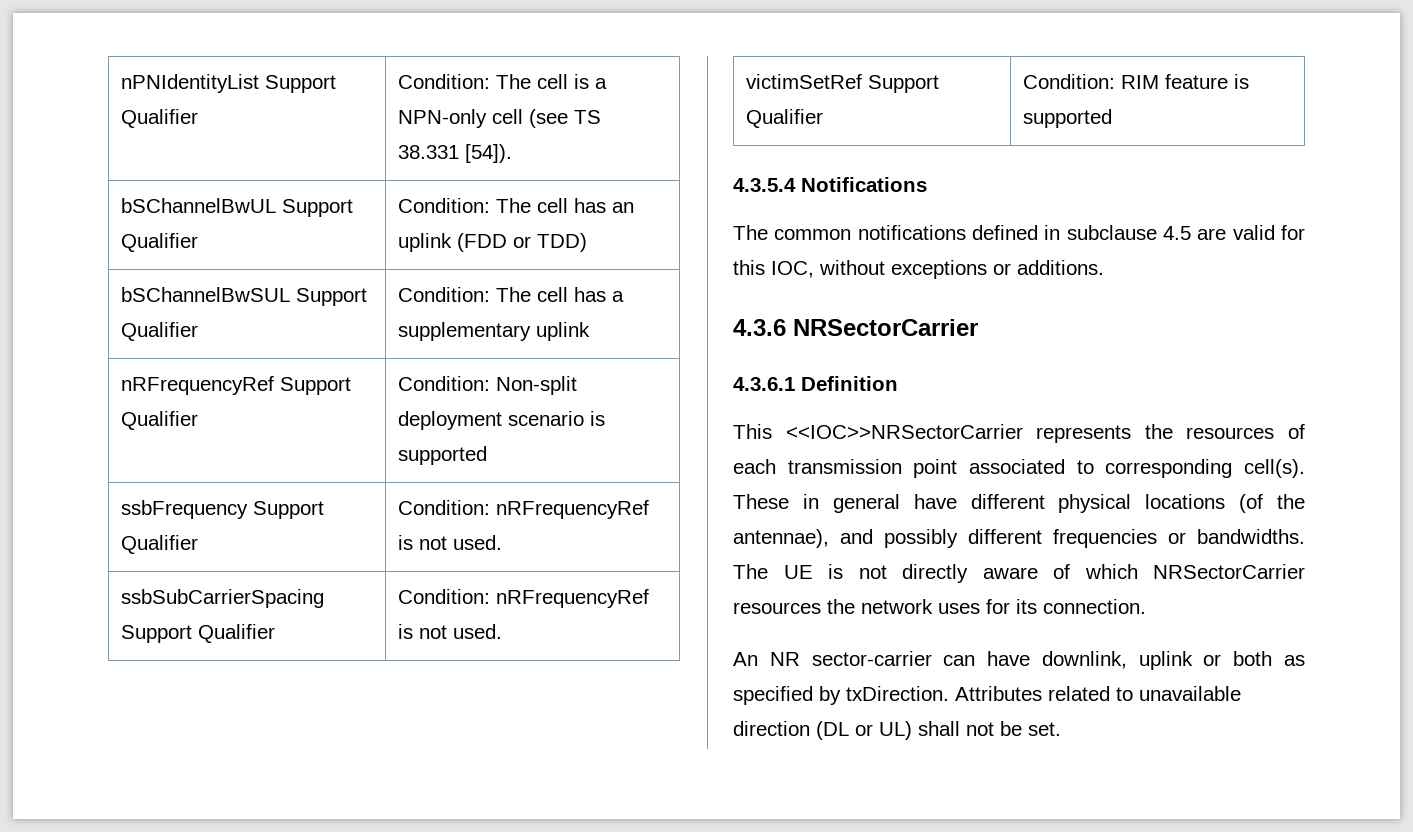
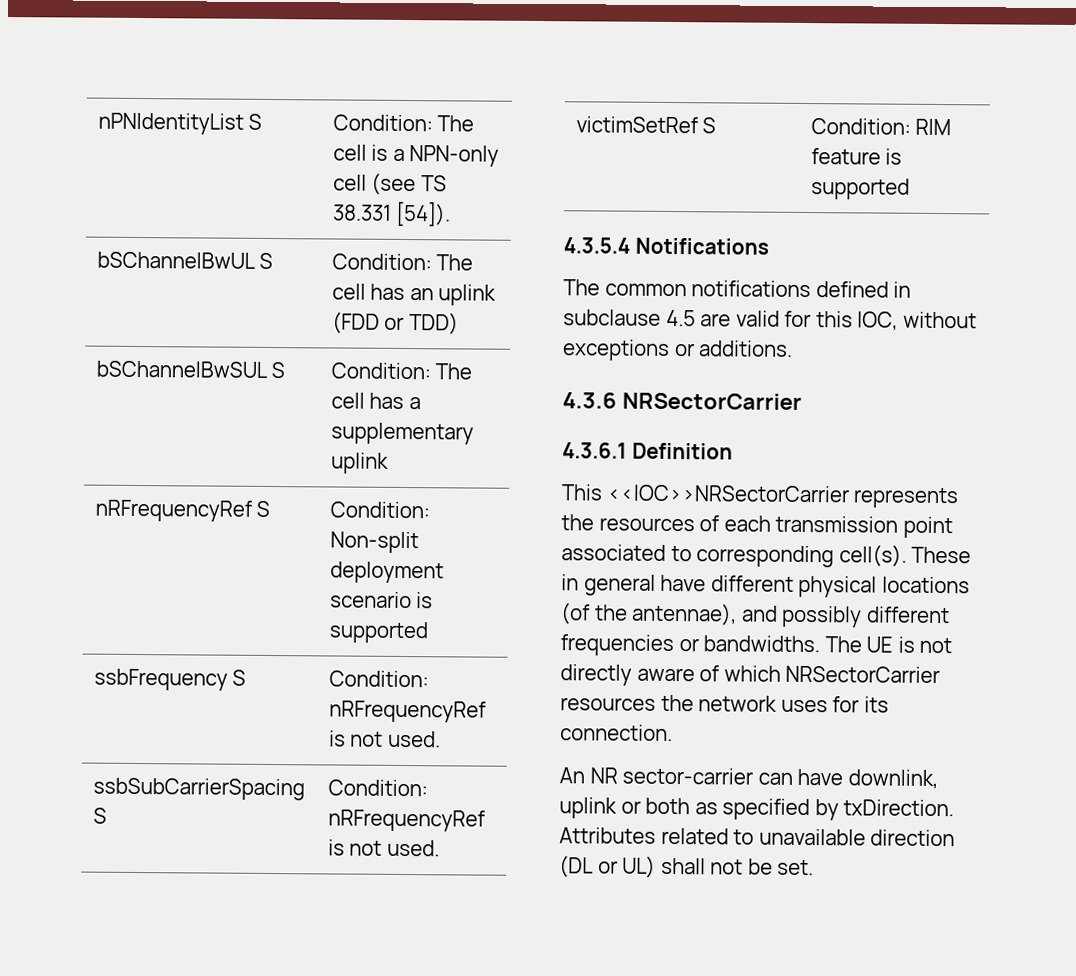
- nPNIdentityList Support Qualifier | Condition: The cell is a NPN-only cell (see TS 38.331 [54]).
+ nPNIdentityList S | Condition: The cell is a NPN-only cell (see TS 38.331 [54]).
- bSChannelBwUL Support Qualifier | Condition: The cell has an uplink (FDD or TDD)
+ bSChannelBwUL S | Condition: The cell has an uplink (FDD or TDD)
- bSChannelBwSUL Support Qualifier | Condition: The cell has a supplementary uplink
+ bSChannelBwSUL S | Condition: The cell has a supplementary uplink
- nRFrequencyRef Support Qualifier | Condition: Non-split deployment scenario is supported
+ nRFrequencyRef S | Condition: Non-split deployment scenario is supported
- ssbFrequency Support Qualifier | Condition: nRFrequencyRef is not used.
+ ssbFrequency S | Condition: nRFrequencyRef is not used.
- ssbSubCarrierSpacing Support Qualifier | Condition: nRFrequencyRef is not used.
+ ssbSubCarrierSpacing S | Condition: nRFrequencyRef is not used.
- victimSetRef Support Qualifier | Condition: RIM feature is supported
+ victimSetRef S | Condition: RIM feature is supported

